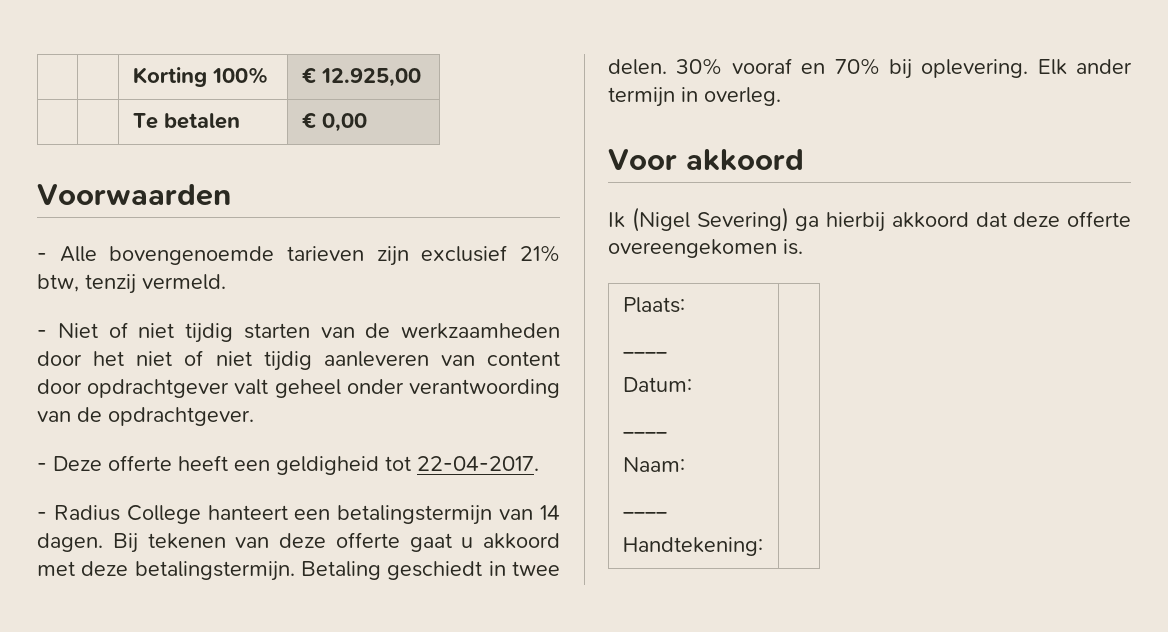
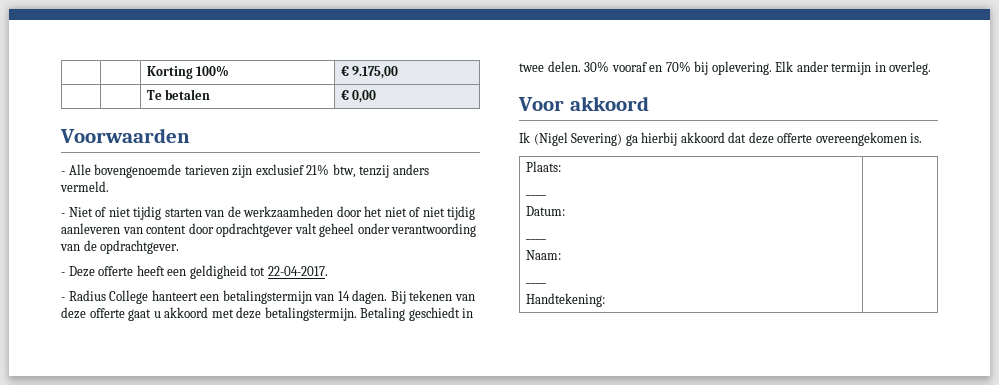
- | | Korting 100% | € 12.925,00
+ | | Korting 100% | € 9.175,00
- - Alle bovengenoemde tarieven zijn exclusief 21% btw, tenzij vermeld.
+ - Alle bovengenoemde tarieven zijn exclusief 21% btw, tenzij anders vermeld.

